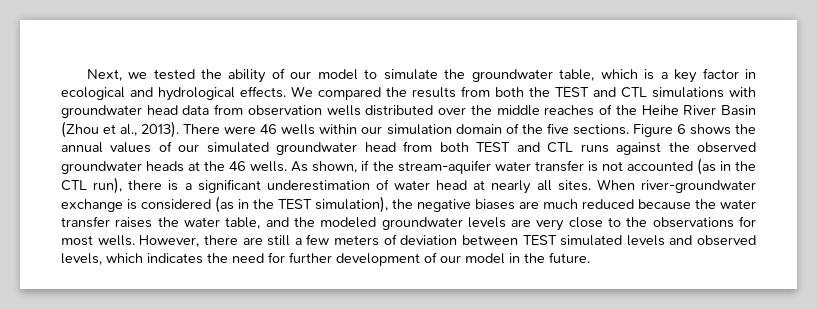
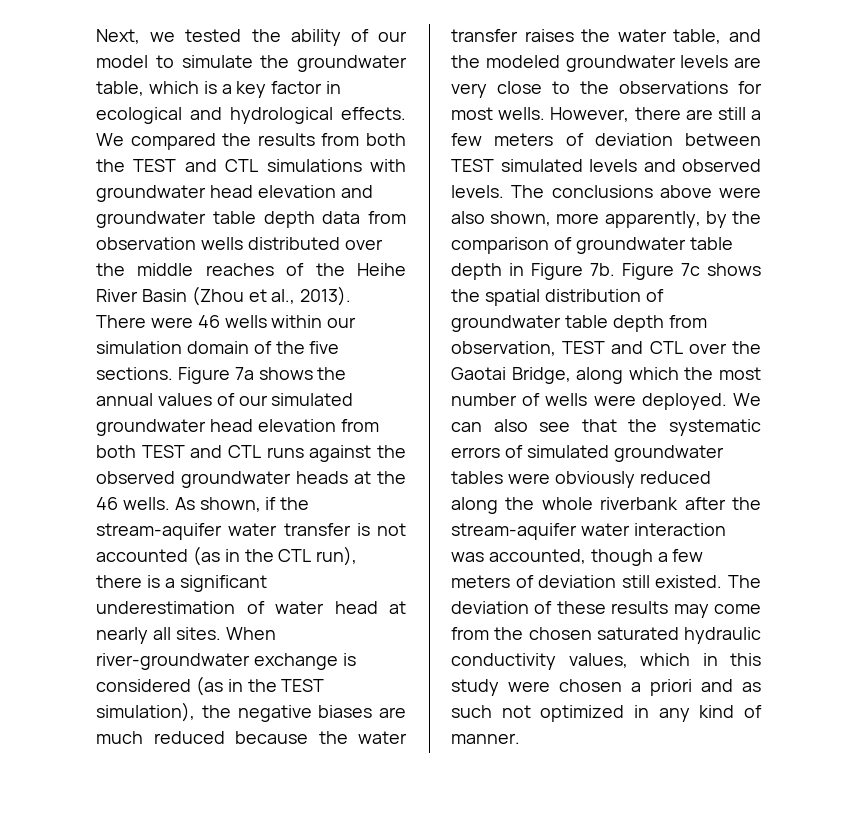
- We compared the results from both the TEST and CTL simulations with groundwater head data from observation wells distributed over the middle reaches of the Heihe River Basin (Zhou et al., 2013).
+ We compared the results from both the TEST and CTL simulations with groundwater head elevation and groundwater table depth data from observation wells distributed over the middle reaches of the Heihe River Basin (Zhou et al., 2013).
- Figure 6 shows the annual values of our simulated groundwater head from both TEST and CTL runs against the observed groundwater heads at the 46 wells.
+ Figure 7a shows the annual values of our simulated groundwater head elevation from both TEST and CTL runs against the observed groundwater heads at the 46 wells.
- However, there are still a few meters of deviation between TEST simulated levels and observed levels, which indicates the need for further development of our model in the future.
+ However, there are still a few meters of deviation between TEST simulated levels and observed levels. The conclusions above were also shown, more apparently, by the comparison of groundwater table depth in Figure 7b. Figure 7c shows the spatial distribution of groundwater table depth from observation, TEST and CTL over the Gaotai Bridge, along which the most number of wells were deployed. We can also see that the systematic errors of simulated groundwater tables were obviously reduced along the whole riverbank after the stream-aquifer water interaction was accounted, though a few meters of deviation still existed. The deviation of these results may come from the chosen saturated hydraulic conductivity values, which in this study were chosen a priori and as such not optimized in any kind of manner.

